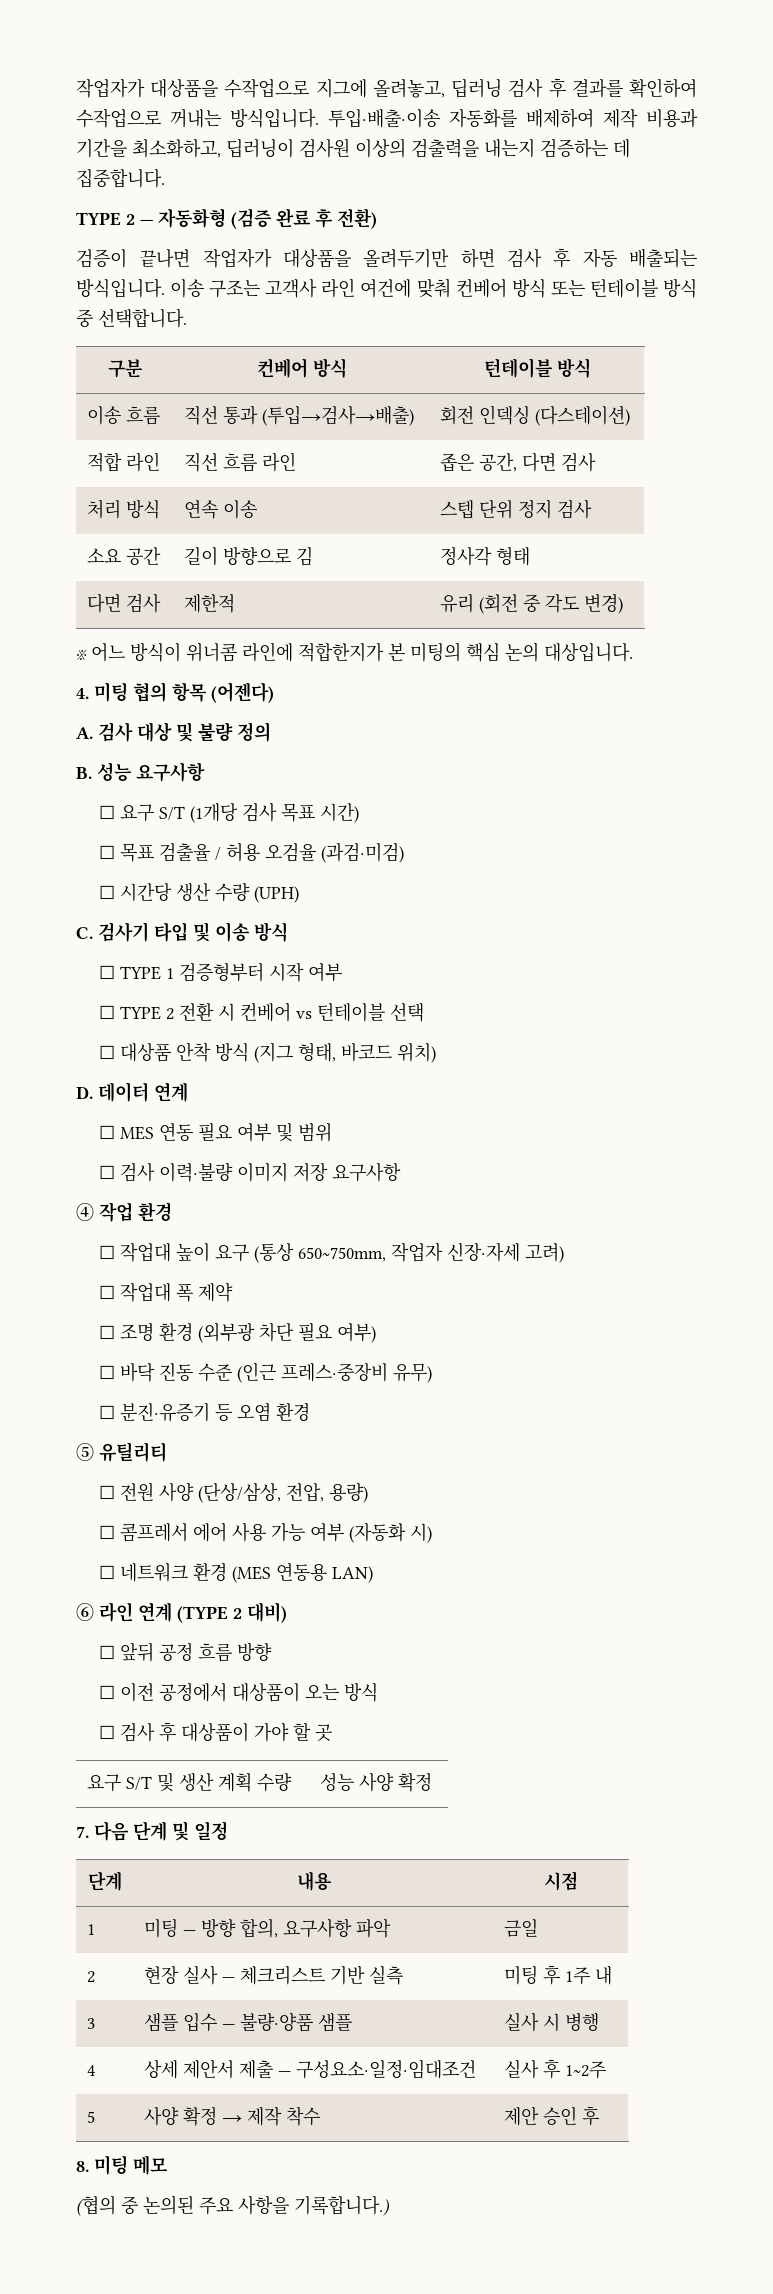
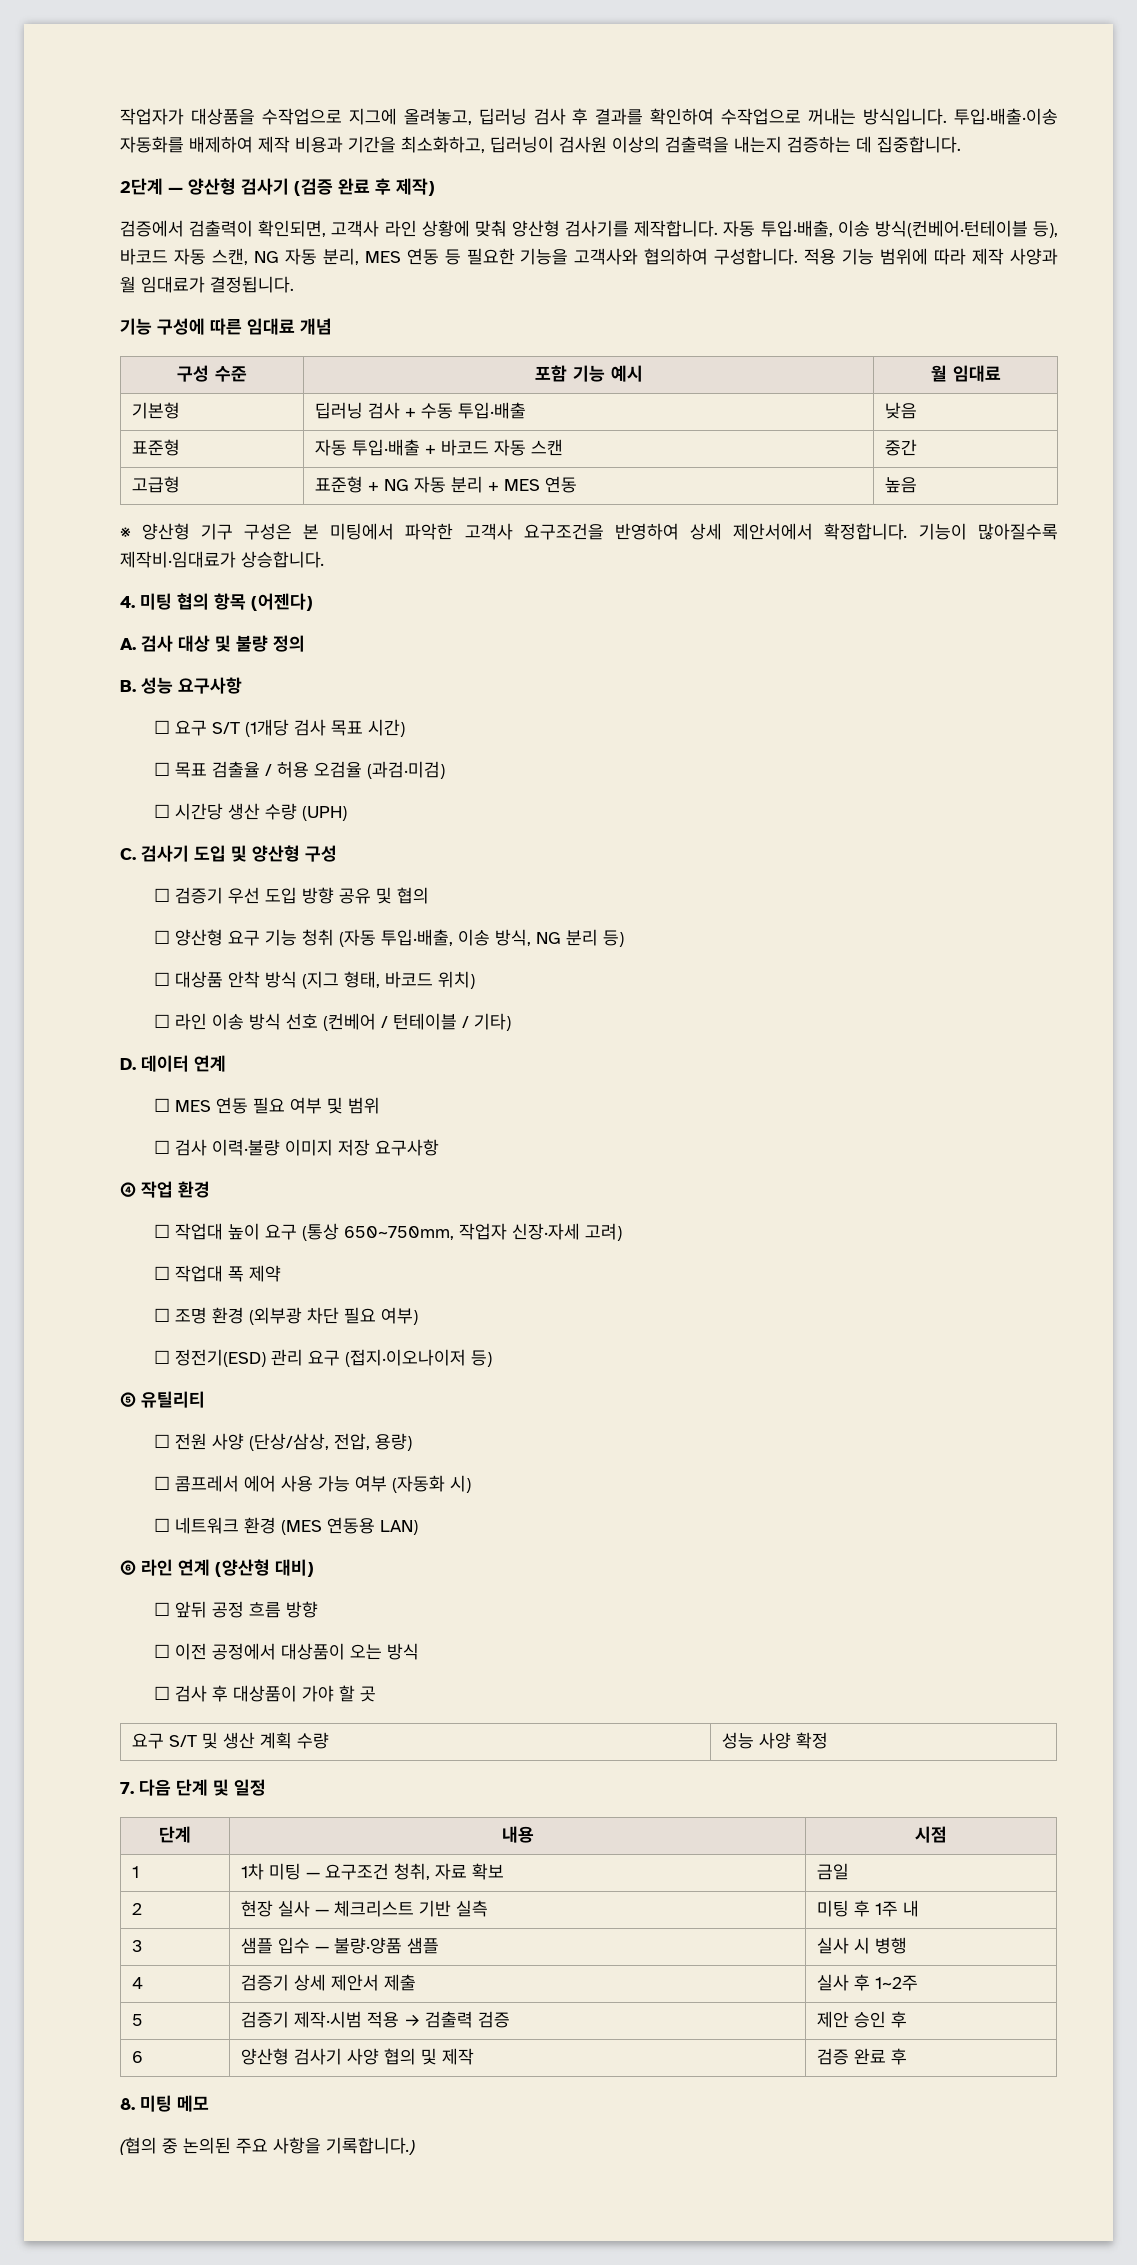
- TYPE 2 — 자동화형 (검증 완료 후 전환)
- 검증이 끝나면 작업자가 대상품을 올려두기만 하면 검사 후 자동 배출되는 방식입니다. 이송 구조는 고객사 라인 여건에 맞춰 컨베어 방식 또는 턴테이블 방식 중 선택합니다.
- 구분 | 컨베어 방식 | 턴테이블 방식
- 이송 흐름 | 직선 통과 (투입→검사→배출) | 회전 인덱싱 (다스테이션)
- 적합 라인 | 직선 흐름 라인 | 좁은 공간, 다면 검사
- 처리 방식 | 연속 이송 | 스텝 단위 정지 검사
- 소요 공간 | 길이 방향으로 김 | 정사각 형태
- 다면 검사 | 제한적 | 유리 (회전 중 각도 변경)
- ※ 어느 방식이 위너콤 라인에 적합한지가 본 미팅의 핵심 논의 대상입니다.
+ 2단계 — 양산형 검사기 (검증 완료 후 제작)
+ 검증에서 검출력이 확인되면, 고객사 라인 상황에 맞춰 양산형 검사기를 제작합니다. 자동 투입·배출, 이송 방식(컨베어·턴테이블 등), 바코드 자동 스캔, NG 자동 분리, MES 연동 등 필요한 기능을 고객사와 협의하여 구성합니다. 적용 기능 범위에 따라 제작 사양과 월 임대료가 결정됩니다.
+ 기능 구성에 따른 임대료 개념
+ 구성 수준 | 포함 기능 예시 | 월 임대료
+ 기본형 | 딥러닝 검사 + 수동 투입·배출 | 낮음
+ 표준형 | 자동 투입·배출 + 바코드 자동 스캔 | 중간
+ 고급형 | 표준형 + NG 자동 분리 + MES 연동 | 높음
+ ※ 양산형 기구 구성은 본 미팅에서 파악한 고객사 요구조건을 반영하여 상세 제안서에서 확정합니다. 기능이 많아질수록 제작비·임대료가 상승합니다.
- C. 검사기 타입 및 이송 방식
- ☐ TYPE 1 검증형부터 시작 여부
- ☐ TYPE 2 전환 시 컨베어 vs 턴테이블 선택
+ C. 검사기 도입 및 양산형 구성
+ ☐ 검증기 우선 도입 방향 공유 및 협의
+ ☐ 양산형 요구 기능 청취 (자동 투입·배출, 이송 방식, NG 분리 등)
+ ☐ 라인 이송 방식 선호 (컨베어 / 턴테이블 / 기타)
- ☐ 바닥 진동 수준 (인근 프레스·중장비 유무)
- ☐ 분진·유증기 등 오염 환경
+ ☐ 정전기(ESD) 관리 요구 (접지·이오나이저 등)
- ⑥ 라인 연계 (TYPE 2 대비)
+ ⑥ 라인 연계 (양산형 대비)
- 1 | 미팅 — 방향 합의, 요구사항 파악 | 금일
+ 1 | 1차 미팅 — 요구조건 청취, 자료 확보 | 금일
- 4 | 상세 제안서 제출 — 구성요소·일정·임대조건 | 실사 후 1~2주
+ 4 | 검증기 상세 제안서 제출 | 실사 후 1~2주
- 5 | 사양 확정 → 제작 착수 | 제안 승인 후
+ 5 | 검증기 제작·시범 적용 → 검출력 검증 | 제안 승인 후
+ 6 | 양산형 검사기 사양 협의 및 제작 | 검증 완료 후

